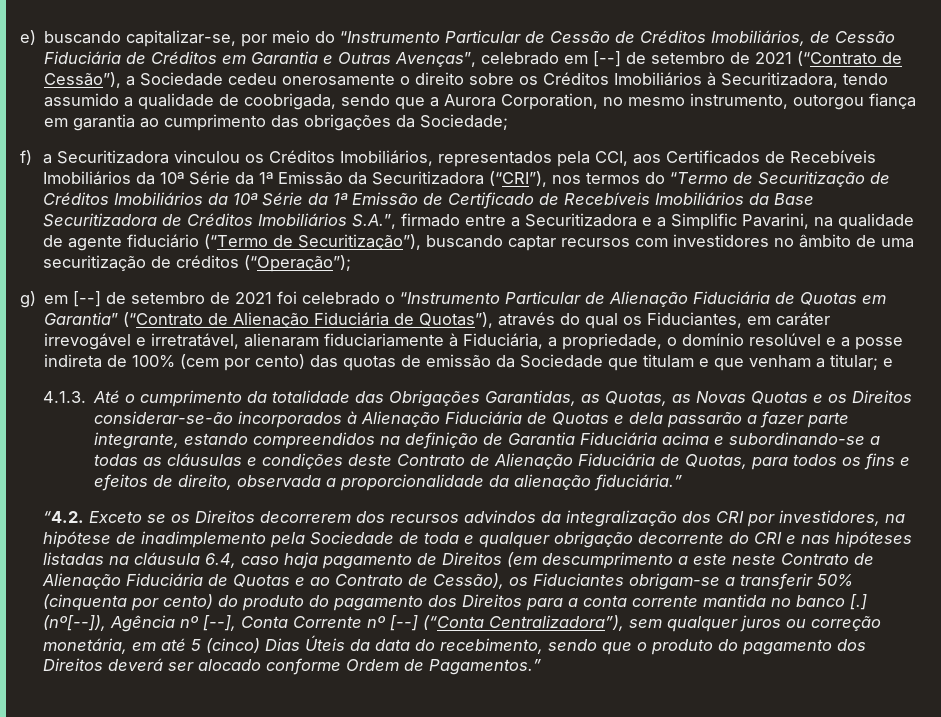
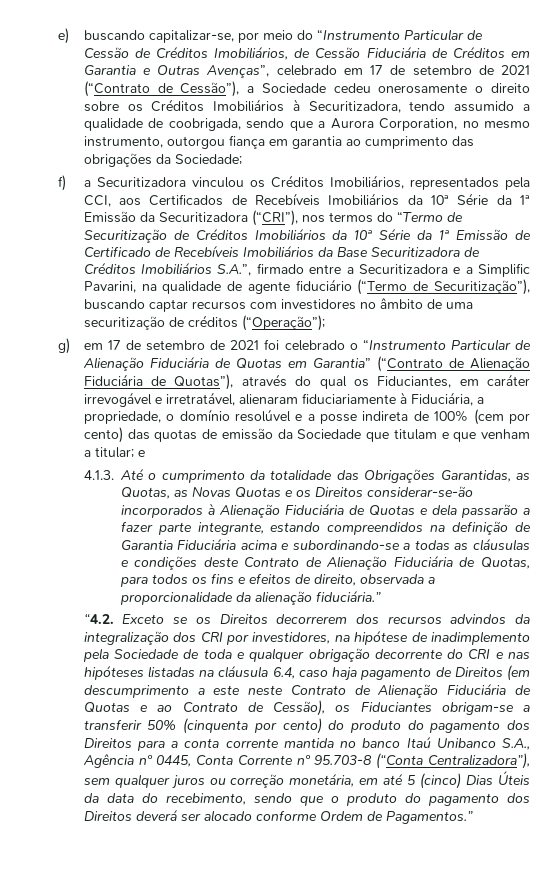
- e) buscando capitalizar-se, por meio do “Instrumento Particular de Cessão de Créditos Imobiliários, de Cessão Fiduciária de Créditos em Garantia e Outras Avenças”, celebrado em [--] de setembro de 2021 (“Contrato de Cessão”), a Sociedade cedeu onerosamente o direito sobre os Créditos Imobiliários à Securitizadora, tendo assumido a qualidade de coobrigada, sendo que a Aurora Corporation, no mesmo instrumento, outorgou fiança em garantia ao cumprimento das obrigações da Sociedade;
+ e) buscando capitalizar-se, por meio do “Instrumento Particular de Cessão de Créditos Imobiliários, de Cessão Fiduciária de Créditos em Garantia e Outras Avenças”, celebrado em 17 de setembro de 2021 (“Contrato de Cessão”), a Sociedade cedeu onerosamente o direito sobre os Créditos Imobiliários à Securitizadora, tendo assumido a qualidade de coobrigada, sendo que a Aurora Corporation, no mesmo instrumento, outorgou fiança em garantia ao cumprimento das obrigações da Sociedade;
- g) em [--] de setembro de 2021 foi celebrado o “Instrumento Particular de Alienação Fiduciária de Quotas em Garantia” (“Contrato de Alienação Fiduciária de Quotas”), através do qual os Fiduciantes, em caráter irrevogável e irretratável, alienaram fiduciariamente à Fiduciária, a propriedade, o domínio resolúvel e a posse indireta de 100% (cem por cento) das quotas de emissão da Sociedade que titulam e que venham a titular;
+ g) em 17 de setembro de 2021 foi celebrado o “Instrumento Particular de Alienação Fiduciária de Quotas em Garantia” (“Contrato de Alienação Fiduciária de Quotas”), através do qual os Fiduciantes, em caráter irrevogável e irretratável, alienaram fiduciariamente à Fiduciária, a propriedade, o domínio resolúvel e a posse indireta de 100% (cem por cento) das quotas de emissão da Sociedade que titulam e que venham a titular;
- “4.2. Exceto se os Direitos decorrerem dos recursos advindos da integralização dos CRI por investidores, na hipótese de inadimplemento pela Sociedade de toda e qualquer obrigação decorrente do CRI e nas hipóteses listadas na cláusula 6.4, caso haja pagamento de Direitos (em descumprimento a este neste Contrato de Alienação Fiduciária de Quotas e ao Contrato de Cessão), os Fiduciantes obrigam-se a transferir 50% (cinquenta por cento) do produto do pagamento dos Direitos para a conta corrente mantida no banco [.] (nº[--]), Agência nº [--], Conta Corrente nº [--] (“Conta Centralizadora”), sem qualquer juros ou correção monetária, em até 5 (cinco) Dias Úteis da data do recebimento, sendo que o produto do pagamento dos Direitos deverá ser alocado conforme Ordem de Pagamentos.”
+ “4.2. Exceto se os Direitos decorrerem dos recursos advindos da integralização dos CRI por investidores, na hipótese de inadimplemento pela Sociedade de toda e qualquer obrigação decorrente do CRI e nas hipóteses listadas na cláusula 6.4, caso haja pagamento de Direitos (em descumprimento a este neste Contrato de Alienação Fiduciária de Quotas e ao Contrato de Cessão), os Fiduciantes obrigam-se a transferir 50% (cinquenta por cento) do produto do pagamento dos Direitos para a conta corrente mantida no banco Itaú Unibanco S.A., Agência nº 0445, Conta Corrente nº 95.703-8 (“Conta Centralizadora”), sem qualquer juros ou correção monetária, em até 5 (cinco) Dias Úteis da data do recebimento, sendo que o produto do pagamento dos Direitos deverá ser alocado conforme Ordem de Pagamentos.”

